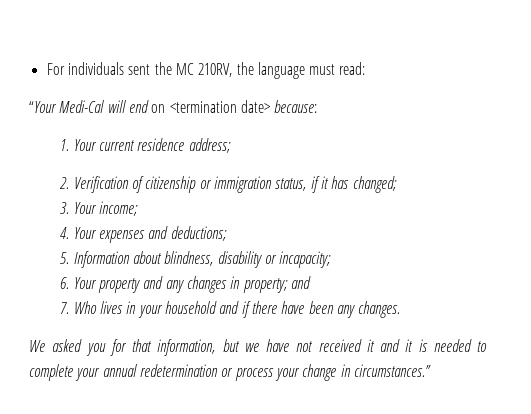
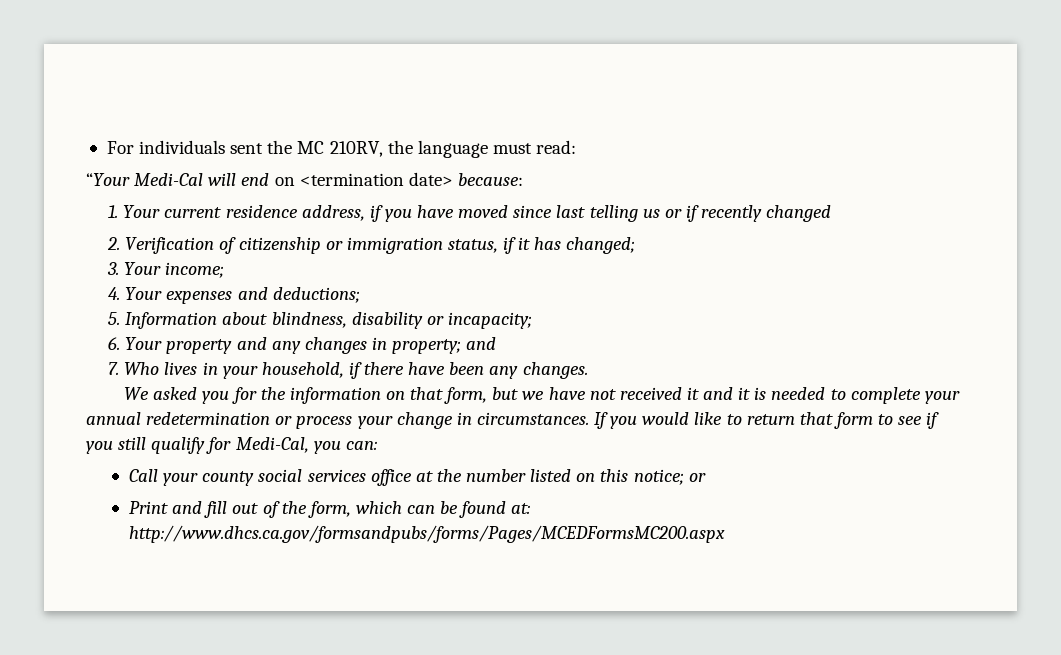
- 1. Your current residence address;
+ 1. Your current residence address, if you have moved since last telling us or if recently changed
- 7. Who lives in your household and if there have been any changes.
+ 7. Who lives in your household, if there have been any changes.
- We asked you for that information, but we have not received it and it is needed to complete your annual redetermination or process your change in circumstances.”
+ We asked you for the information on that form, but we have not received it and it is needed to complete your annual redetermination or process your change in circumstances. If you would like to return that form to see if you still qualify for Medi-Cal, you can:
+ Call your county social services office at the number listed on this notice; or
+ Print and fill out of the form, which can be found at: http://www.dhcs.ca.gov/formsandpubs/forms/Pages/MCEDFormsMC200.aspx

